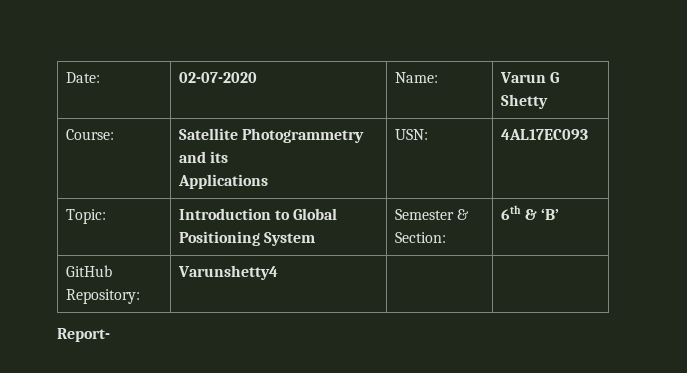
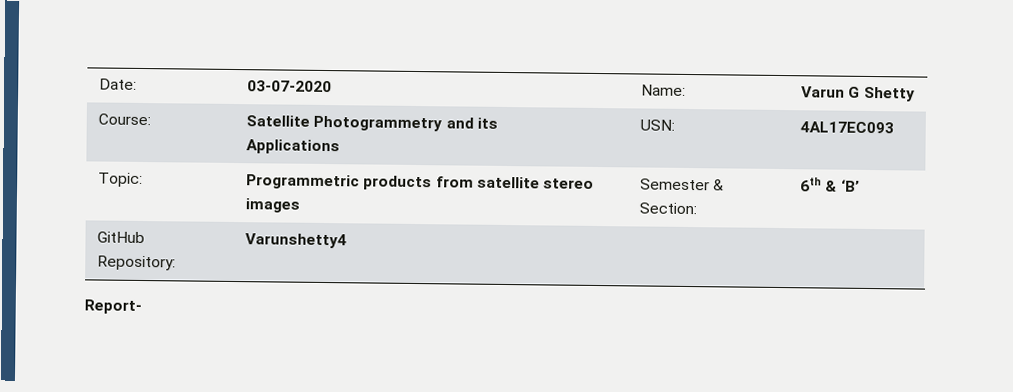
- Date: | 02-07-2020 | Name: | Varun G Shetty
+ Date: | 03-07-2020 | Name: | Varun G Shetty
- Topic: | Introduction to Global Positioning System | Semester & Section: | 6th & ‘B’
+ Topic: | Programmetric products from satellite stereo images | Semester & Section: | 6th & ‘B’

